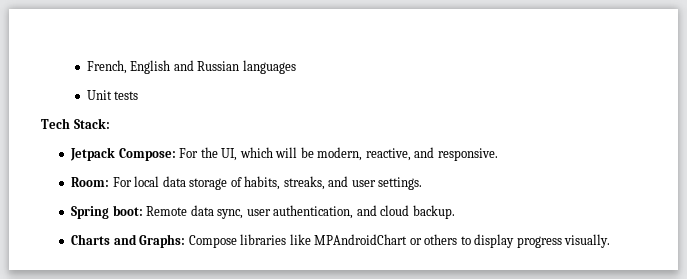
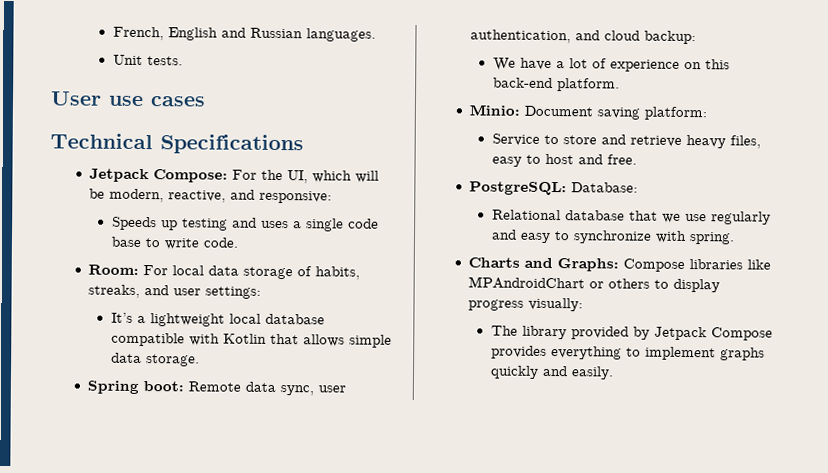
- French, English and Russian languages
+ French, English and Russian languages.
- Unit tests
- Tech Stack:
+ Unit tests.
+ User use cases
+ Technical Specifications
- Jetpack Compose: For the UI, which will be modern, reactive, and responsive.
+ Jetpack Compose: For the UI, which will be modern, reactive, and responsive:
+ Speeds up testing and uses a single code base to write code.
- Room: For local data storage of habits, streaks, and user settings.
+ Room: For local data storage of habits, streaks, and user settings:
+ It’s a lightweight local database compatible with Kotlin that allows simple data storage.
- Spring boot: Remote data sync, user authentication, and cloud backup.
+ Spring boot: Remote data sync, user authentication, and cloud backup:
+ We have a lot of experience on this back-end platform.
+ Minio: Document saving platform:
+ Service to store and retrieve heavy files, easy to host and free.
+ PostgreSQL: Database:
+ Relational database that we use regularly and easy to synchronize with spring.
- Charts and Graphs: Compose libraries like MPAndroidChart or others to display progress visually.
+ Charts and Graphs: Compose libraries like MPAndroidChart or others to display progress visually:
+ The library provided by Jetpack Compose provides everything to implement graphs quickly and easily.

